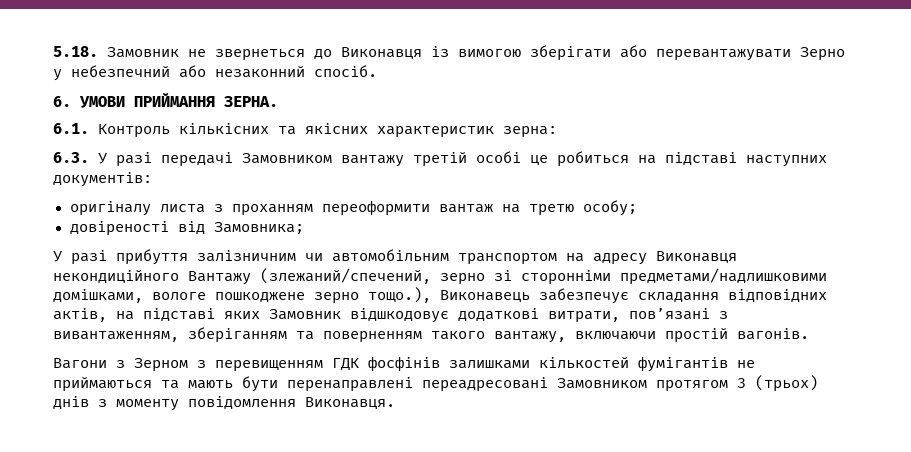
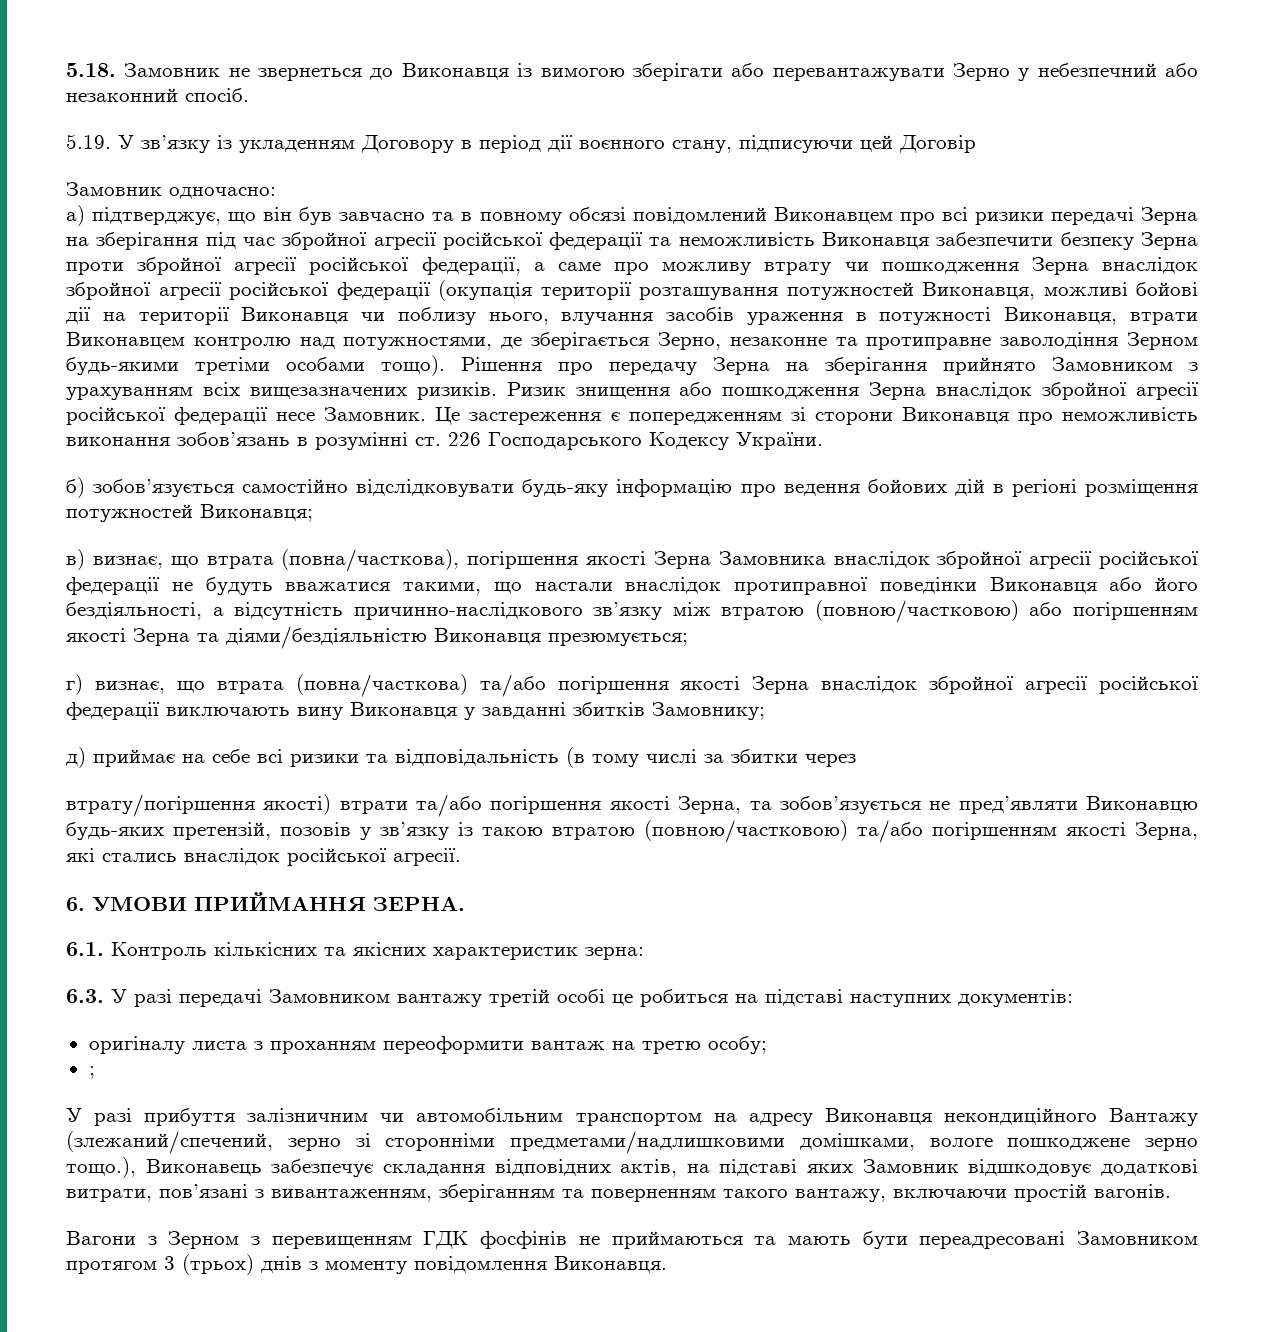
+ 5.19. У зв’язку із укладенням Договору в період дії воєнного стану, підписуючи цей Договір
+ Замовник одночасно:
+ а) підтверджує, що він був завчасно та в повному обсязі повідомлений Виконавцем про всі ризики передачі Зерна на зберігання під час збройної агресії російської федерації та неможливість Виконавця забезпечити безпеку Зерна проти збройної агресії російської федерації, а саме про можливу втрату чи пошкодження Зерна внаслідок збройної агресії російської федерації (окупація території розташування потужностей Виконавця, можливі бойові дії на території Виконавця чи поблизу нього, влучання засобів ураження в потужності Виконавця, втрати Виконавцем контролю над потужностями, де зберігається Зерно, незаконне та протиправне заволодіння Зерном будь-якими третіми особами тощо). Рішення про передачу Зерна на зберігання прийнято Замовником з урахуванням всіх вищезазначених ризиків. Ризик знищення або пошкодження Зерна внаслідок збройної агресії російської федерації несе Замовник. Це застереження є попередженням зі сторони Виконавця про неможливість виконання зобов’язань в розумінні ст. 226 Господарського Кодексу України.
+ б) зобов’язується самостійно відслідковувати будь-яку інформацію про ведення бойових дій в регіоні розміщення потужностей Виконавця;
+ в) визнає, що втрата (повна/часткова), погіршення якості Зерна Замовника внаслідок збройної агресії російської федерації не будуть вважатися такими, що настали внаслідок протиправної поведінки Виконавця або його бездіяльності, а відсутність причинно-наслідкового зв’язку між втратою (повною/частковою) або погіршенням якості Зерна та діями/бездіяльністю Виконавця презюмується;
+ г) визнає, що втрата (повна/часткова) та/або погіршення якості Зерна внаслідок збройної агресії російської федерації виключають вину Виконавця у завданні збитків Замовнику;
+ д) приймає на себе всі ризики та відповідальність (в тому числі за збитки через
+ втрату/погіршення якості) втрати та/або погіршення якості Зерна, та зобов’язується не пред’являти Виконавцю будь-яких претензій, позовів у зв’язку із такою втратою (повною/частковою) та/або погіршенням якості Зерна, які стались внаслідок російської агресії.
- довіреності від Замовника;
+ ;
- Вагони з Зерном з перевищенням ГДК фосфінів залишками кількостей фумігантів не приймаються та мають бути перенаправлені переадресовані Замовником протягом 3 (трьох) днів з моменту повідомлення Виконавця.
+ Вагони з Зерном з перевищенням ГДК фосфінів не приймаються та мають бути переадресовані Замовником протягом 3 (трьох) днів з моменту повідомлення Виконавця.

